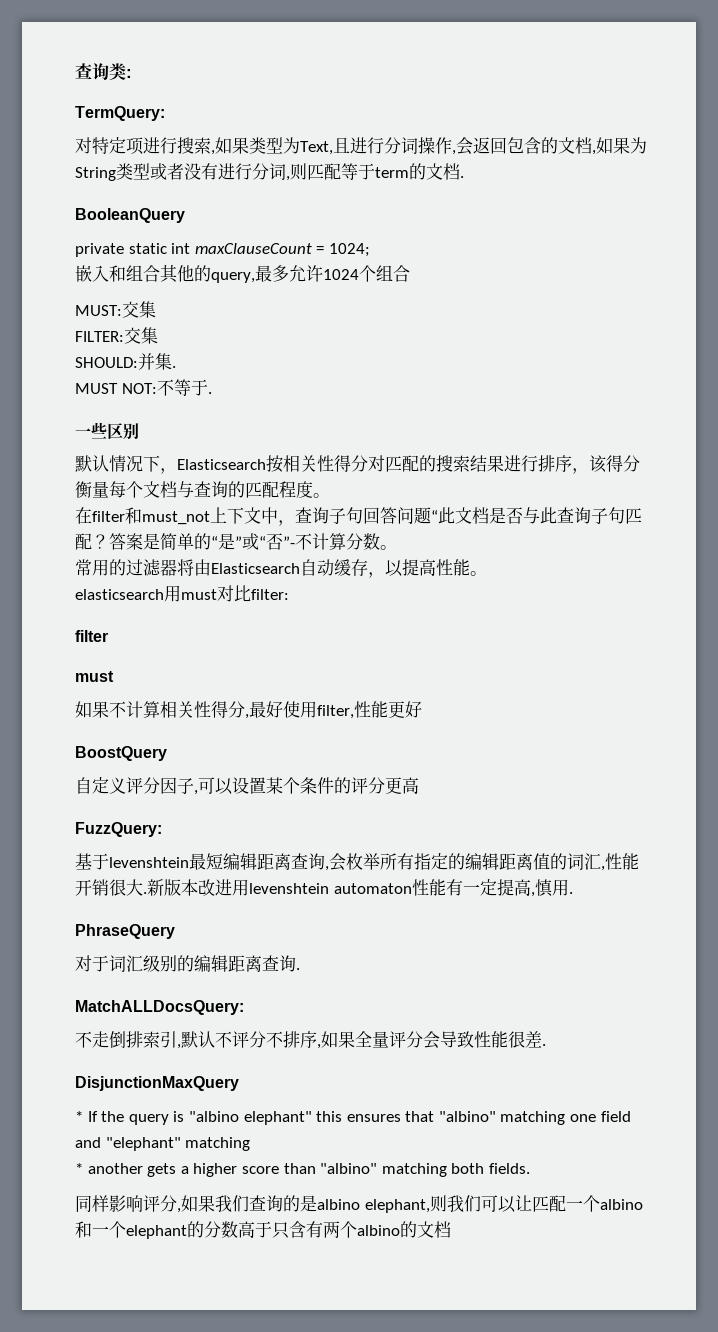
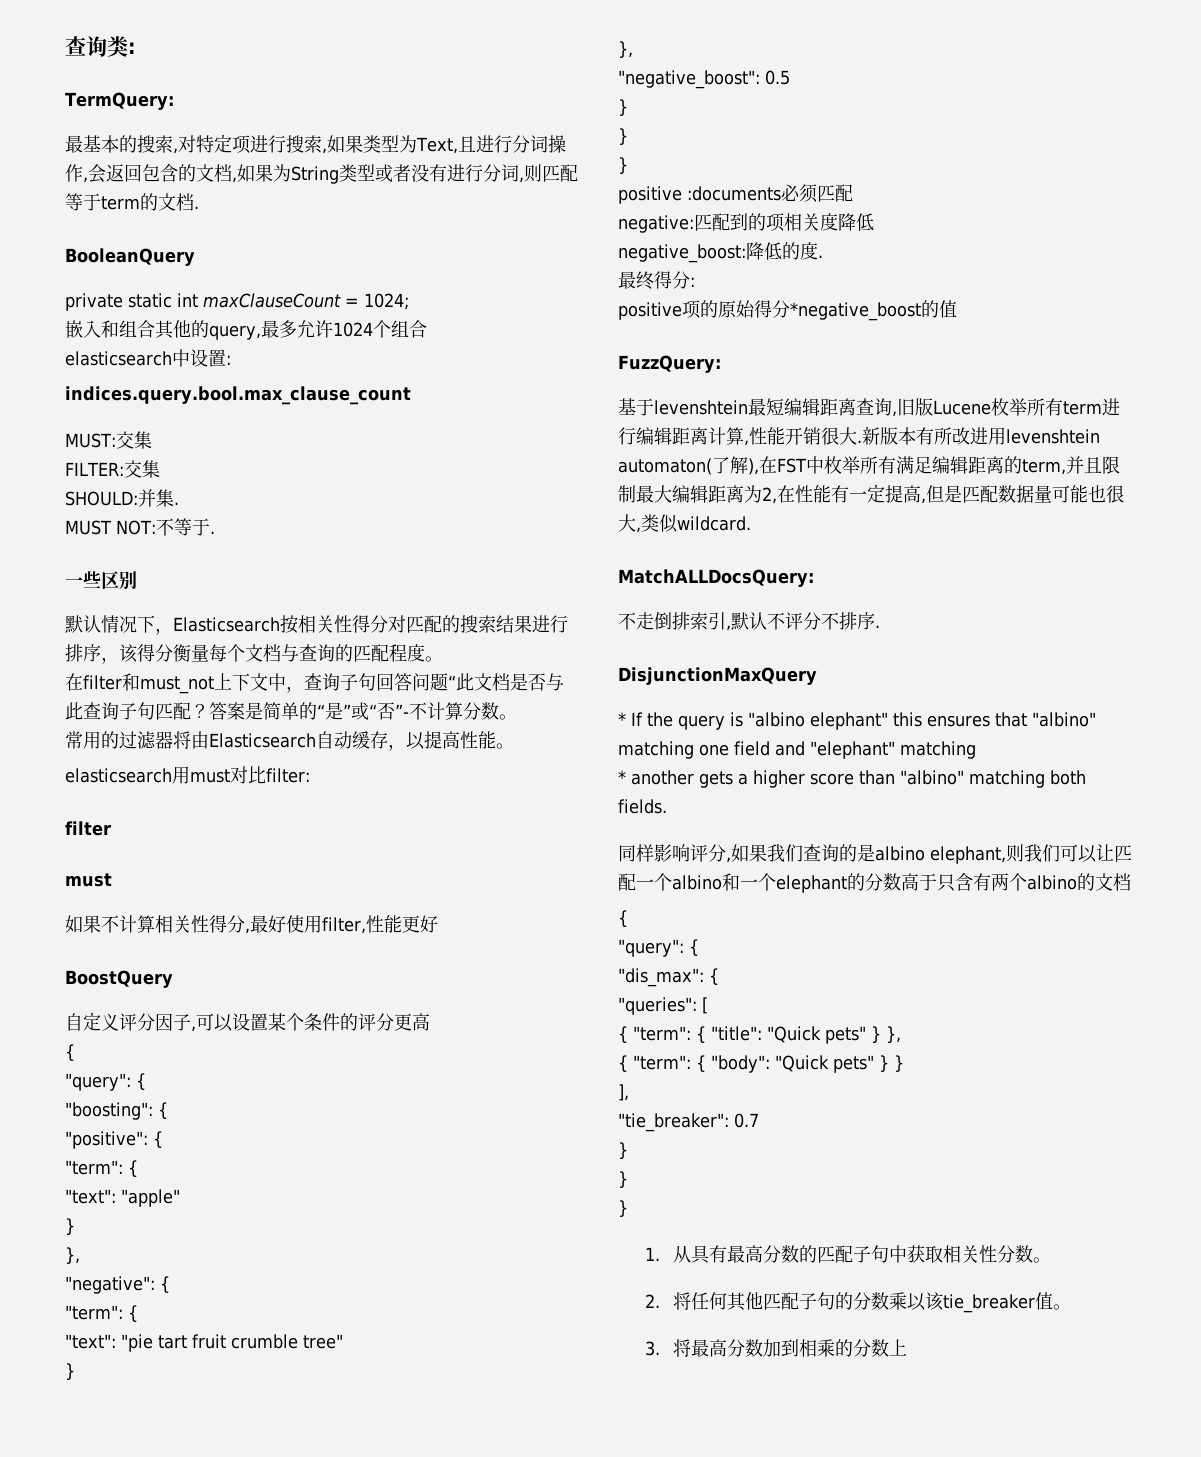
- 对特定项进行搜索,如果类型为Text,且进行分词操作,会返回包含的文档,如果为String类型或者没有进行分词,则匹配等于term的文档.
+ 最基本的搜索,对特定项进行搜索,如果类型为Text,且进行分词操作,会返回包含的文档,如果为String类型或者没有进行分词,则匹配等于term的文档.
+ elasticsearch中设置:
+ indices.query.bool.max_clause_count
  自定义评分因子,可以设置某个条件的评分更高
+ {
+ "query": {
+ "boosting": {
+ "positive": {
+ "term": {
+ "text": "apple"
+ }
+ },
+ "negative": {
+ "term": {
+ "text": "pie tart fruit crumble tree"
+ }
+ },
+ "negative_boost": 0.5
+ }
+ }
+ }
+ positive :documents必须匹配
+ negative:匹配到的项相关度降低
+ negative_boost:降低的度.
+ 最终得分:
+ positive项的原始得分*negative_boost的值
- 基于levenshtein最短编辑距离查询,会枚举所有指定的编辑距离值的词汇,性能开销很大.
+ 基于levenshtein最短编辑距离查询,旧版Lucene枚举所有term进行编辑距离计算,性能开销很大.
- 新版本改进用levenshtein automaton性能有一定提高,慎用.
- PhraseQuery
- 对于词汇级别的编辑距离查询.
+ 新版本有所改进用levenshtein automaton(了解),在FST中枚举所有满足编辑距离的term,并且限制最大编辑距离为2,在性能有一定提高,但是匹配数据量可能也很大,类似wildcard.
- 不走倒排索引,默认不评分不排序,如果全量评分会导致性能很差.
+ 不走倒排索引,默认不评分不排序.
  同样影响评分,如果我们查询的是albino elephant,则我们可以让匹配一个albino和一个elephant的分数高于只含有两个albino的文档
+ {
+ "query": {
+ "dis_max": {
+ "queries": [
+ { "term": { "title": "Quick pets" } },
+ { "term": { "body": "Quick pets" } }
+ ],
+ "tie_breaker": 0.7
+ }
+ }
+ }
+ 1.从具有最高分数的匹配子句中获取相关性分数。
+ 2.将任何其他匹配子句的分数乘以该tie_breaker值。
+ 3.将最高分数加到相乘的分数上

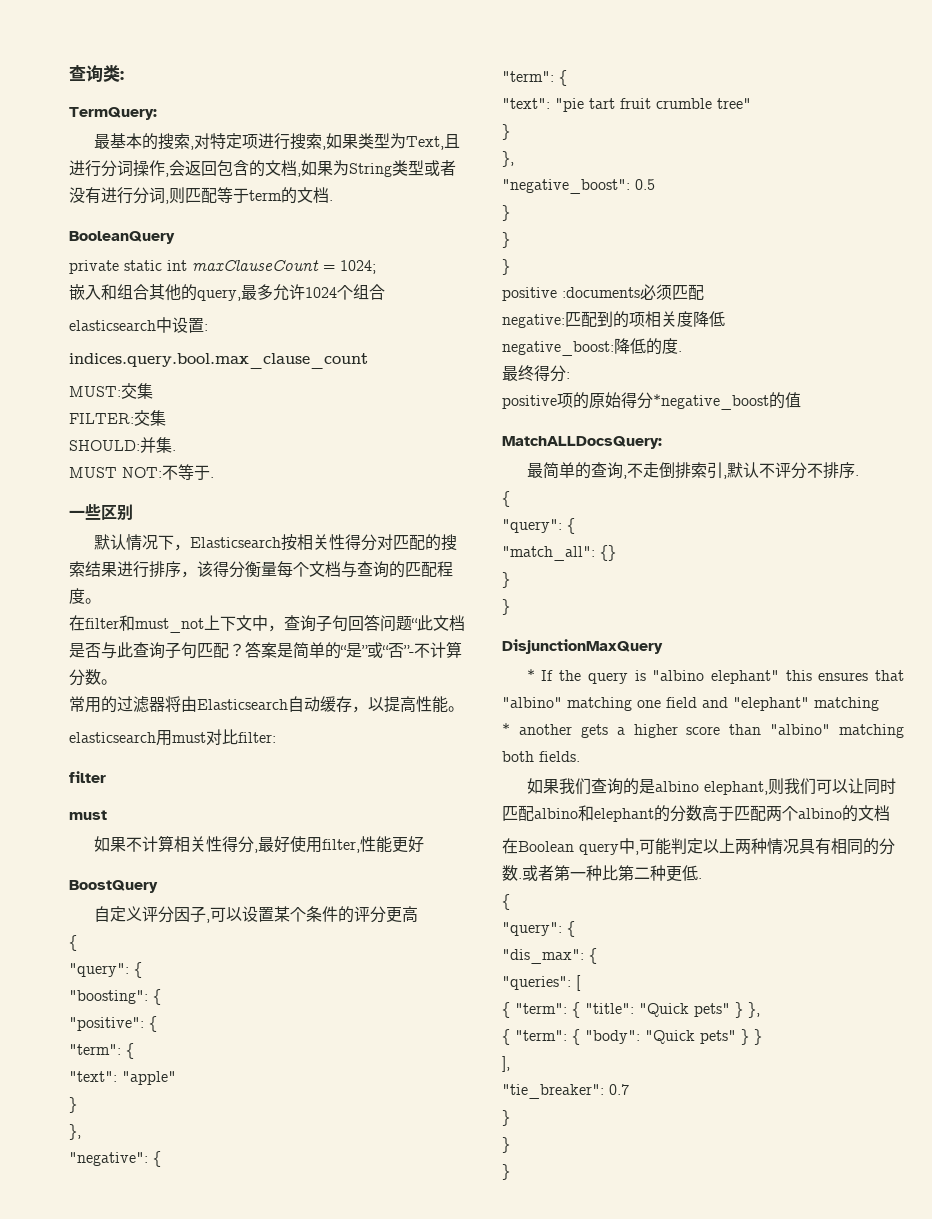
- FuzzQuery:
- 基于levenshtein最短编辑距离查询,旧版Lucene枚举所有term进行编辑距离计算,性能开销很大.新版本有所改进用levenshtein automaton(了解),在FST中枚举所有满足编辑距离的term,并且限制最大编辑距离为2,在性能有一定提高,但是匹配数据量可能也很大,类似wildcard.
  MatchALLDocsQuery:
- 不走倒排索引,默认不评分不排序.
+ 最简单的查询,不走倒排索引,默认不评分不排序.
+ {
+ "query": {
+ "match_all": {}
+ }
+ }
- 同样影响评分,如果我们查询的是albino elephant,则我们可以让匹配一个albino和一个elephant的分数高于只含有两个albino的文档
+ 如果我们查询的是albino elephant,则我们可以让同时匹配albino和elephant的分数高于匹配两个albino的文档
+ 在Boolean query中,可能判定以上两种情况具有相同的分数.或者第一种比第二种更低.
- 1.从具有最高分数的匹配子句中获取相关性分数。
- 2.将任何其他匹配子句的分数乘以该tie_breaker值。
- 3.将最高分数加到相乘的分数上

